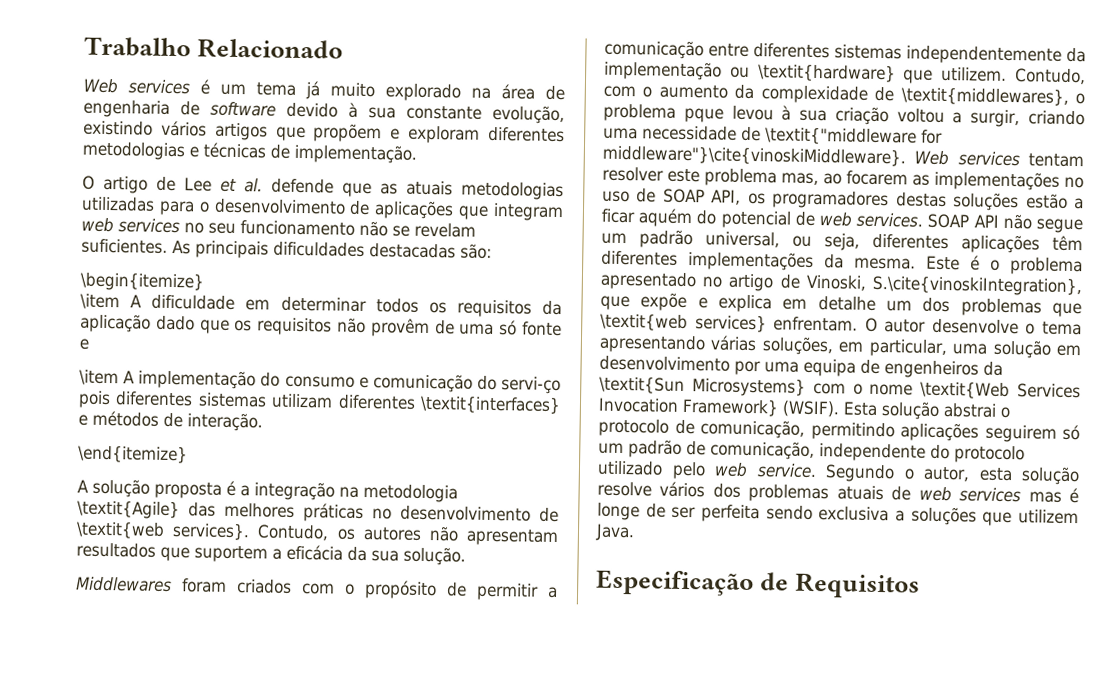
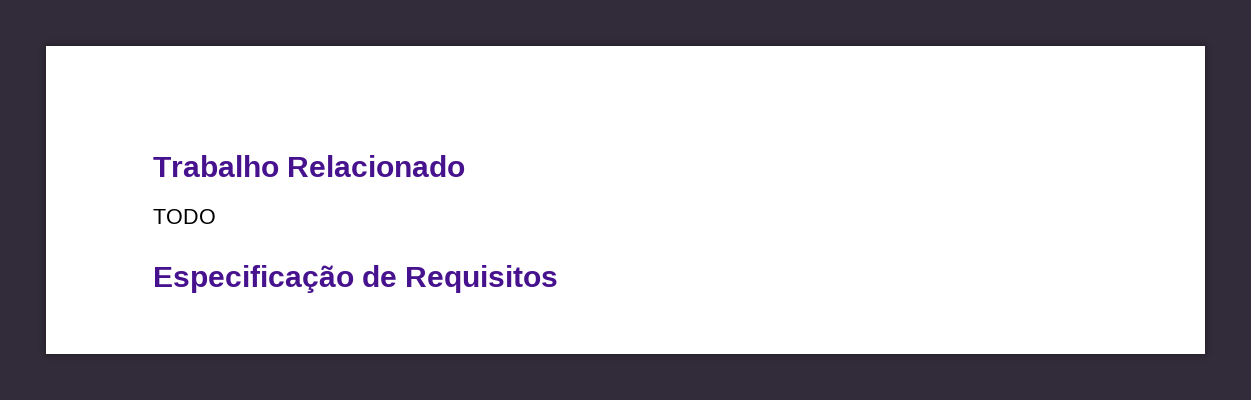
- Web services é um tema já muito explorado na área de engenharia de software devido à sua constante evolução, existindo vários artigos que propõem e exploram diferentes metodologias e técnicas de implementação.
- O artigo de Lee et al. defende que as atuais metodologias utilizadas para o desenvolvimento de aplicações que integram web services no seu funcionamento não se revelam suficientes. As principais dificuldades destacadas são:
- \begin{itemize}
- \item A dificuldade em determinar todos os requisitos da aplicação dado que os requisitos não provêm de uma só fonte e
- \item A implementação do consumo e comunicação do servi-ço pois diferentes sistemas utilizam diferentes \textit{interfaces} e métodos de interação.
- \end{itemize}
- A solução proposta é a integração na metodologia \textit{Agile} das melhores práticas no desenvolvimento de \textit{web services}. Contudo, os autores não apresentam resultados que suportem a eficácia da sua solução.
- Middlewares foram criados com o propósito de permitir a comunicação entre diferentes sistemas independentemente da implementação ou \textit{hardware} que utilizem. Contudo, com o aumento da complexidade de \textit{middlewares}, o problema pque levou à sua criação voltou a surgir, criando uma necessidade de \textit{"middleware for middleware"}\cite{vinoskiMiddleware}. Web services tentam resolver este problema mas, ao focarem as implementações no uso de SOAP API, os programadores destas soluções estão a ficar aquém do potencial de web services. SOAP API não segue um padrão universal, ou seja, diferentes aplicações têm diferentes implementações da mesma. Este é o problema apresentado no artigo de Vinoski, S.\cite{vinoskiIntegration}, que expõe e explica em detalhe um dos problemas que \textit{web services} enfrentam. O autor desenvolve o tema apresentando várias soluções, em particular, uma solução em desenvolvimento por uma equipa de engenheiros da \textit{Sun Microsystems} com o nome \textit{Web Services Invocation Framework} (WSIF). Esta solução abstrai o protocolo de comunicação, permitindo aplicações seguirem só um padrão de comunicação, independente do protocolo utilizado pelo web service. Segundo o autor, esta solução resolve vários dos problemas atuais de web services mas é longe de ser perfeita sendo exclusiva a soluções que utilizem Java.
+ TODO

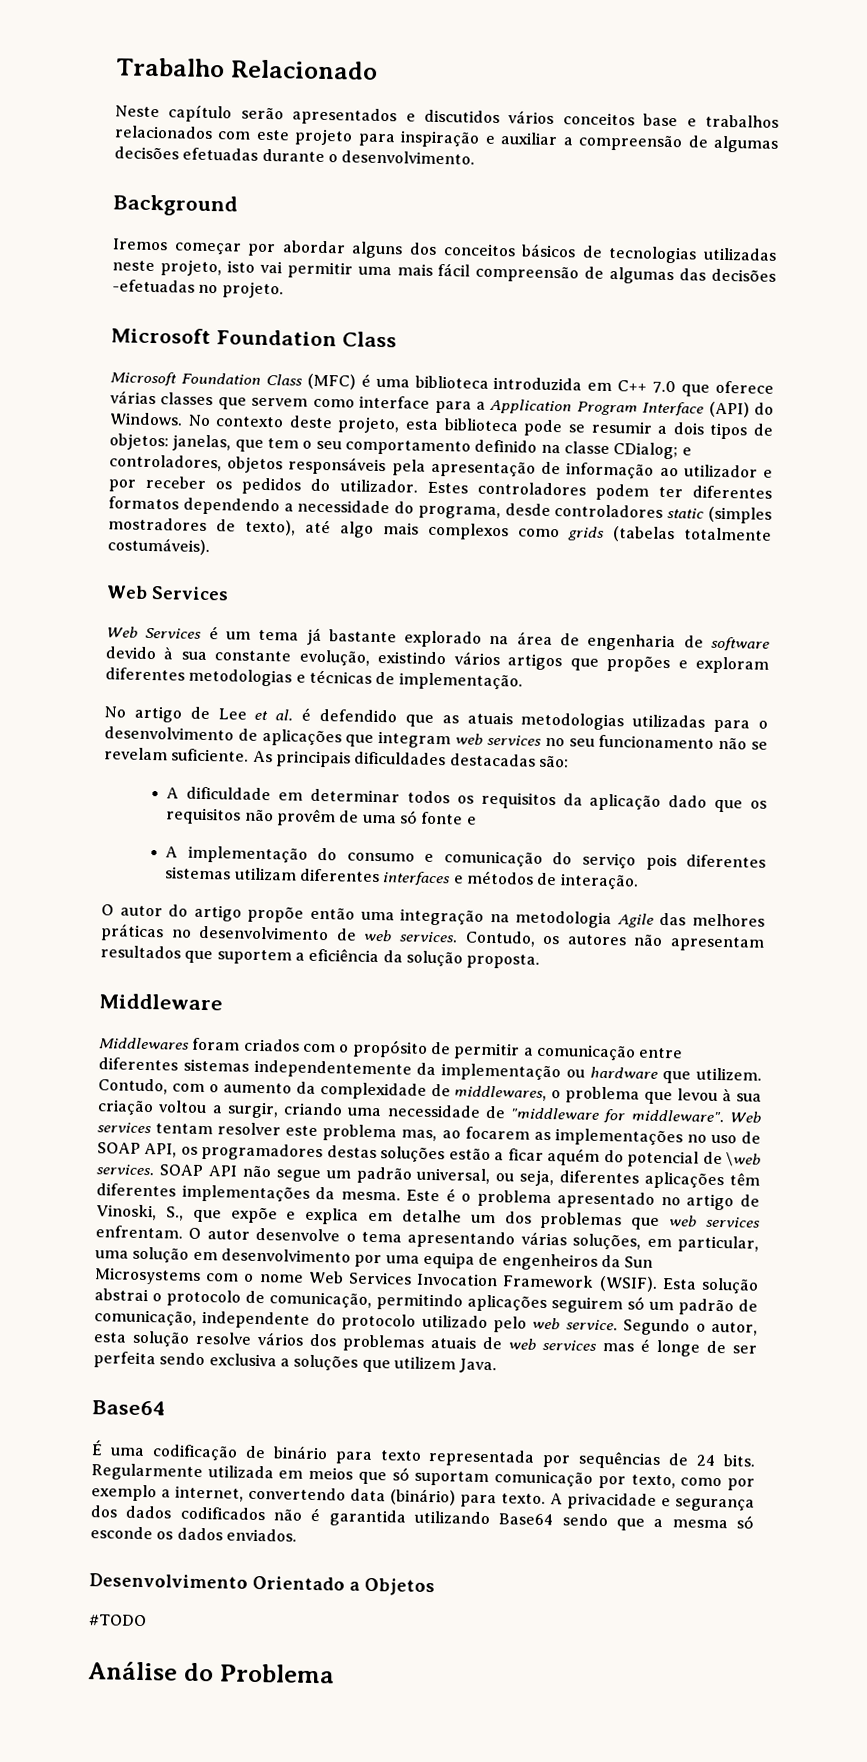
- TODO
- Especificação de Requisitos
+ Neste capítulo serão apresentados e discutidos vários conceitos base e trabalhos relacionados com este projeto para inspiração e auxiliar a compreensão de algumas decisões efetuadas durante o desenvolvimento.
+ Background
+ Iremos começar por abordar alguns dos conceitos básicos de tecnologias utilizadas neste projeto, isto vai permitir uma mais fácil compreensão de algumas das decisões -efetuadas no projeto.
+ Microsoft Foundation Class
+ Microsoft Foundation Class (MFC) é uma biblioteca introduzida em C++ 7.0 que oferece várias classes que servem como interface para a Application Program Interface (API) do Windows. No contexto deste projeto, esta biblioteca pode se resumir a dois tipos de objetos: janelas, que tem o seu comportamento definido na classe CDialog; e controladores, objetos responsáveis pela apresentação de informação ao utilizador e por receber os pedidos do utilizador. Estes controladores podem ter diferentes formatos dependendo a necessidade do programa, desde controladores static (simples mostradores de texto), até algo mais complexos como grids (tabelas totalmente costumáveis).
+ Web Services
+ Web Services é um tema já bastante explorado na área de engenharia de software devido à sua constante evolução, existindo vários artigos que propões e exploram diferentes metodologias e técnicas de implementação.
+ No artigo de Lee et al. é defendido que as atuais metodologias utilizadas para o desenvolvimento de aplicações que integram web services no seu funcionamento não se revelam suficiente. As principais dificuldades destacadas são:
+ A dificuldade em determinar todos os requisitos da aplicação dado que os requisitos não provêm de uma só fonte e
+ A implementação do consumo e comunicação do serviço pois diferentes sistemas utilizam diferentes interfaces e métodos de interação.
+ O autor do artigo propõe então uma integração na metodologia Agile das melhores práticas no desenvolvimento de web services. Contudo, os autores não apresentam resultados que suportem a eficiência da solução proposta.
+ Middleware
+ Middlewares foram criados com o propósito de permitir a comunicação entre diferentes sistemas independentemente da implementação ou hardware que utilizem. Contudo, com o aumento da complexidade de middlewares, o problema que levou à sua criação voltou a surgir, criando uma necessidade de "middleware for middleware". Web services tentam resolver este problema mas, ao focarem as implementações no uso de SOAP API, os programadores destas soluções estão a ficar aquém do potencial de \web services. SOAP API não segue um padrão universal, ou seja, diferentes aplicações têm diferentes implementações da mesma. Este é o problema apresentado no artigo de Vinoski, S., que expõe e explica em detalhe um dos problemas que web services enfrentam. O autor desenvolve o tema apresentando várias soluções, em particular, uma solução em desenvolvimento por uma equipa de engenheiros da Sun Microsystems com o nome Web Services Invocation Framework (WSIF). Esta solução abstrai o protocolo de comunicação, permitindo aplicações seguirem só um padrão de comunicação, independente do protocolo utilizado pelo web service. Segundo o autor, esta solução resolve vários dos problemas atuais de web services mas é longe de ser perfeita sendo exclusiva a soluções que utilizem Java.
+ Base64
+ É uma codificação de binário para texto representada por sequências de 24 bits. Regularmente utilizada em meios que só suportam comunicação por texto, como por exemplo a internet, convertendo data (binário) para texto. A privacidade e segurança dos dados codificados não é garantida utilizando Base64 sendo que a mesma só esconde os dados enviados.
+ Desenvolvimento Orientado a Objetos
+ #TODO
+ Análise do Problema

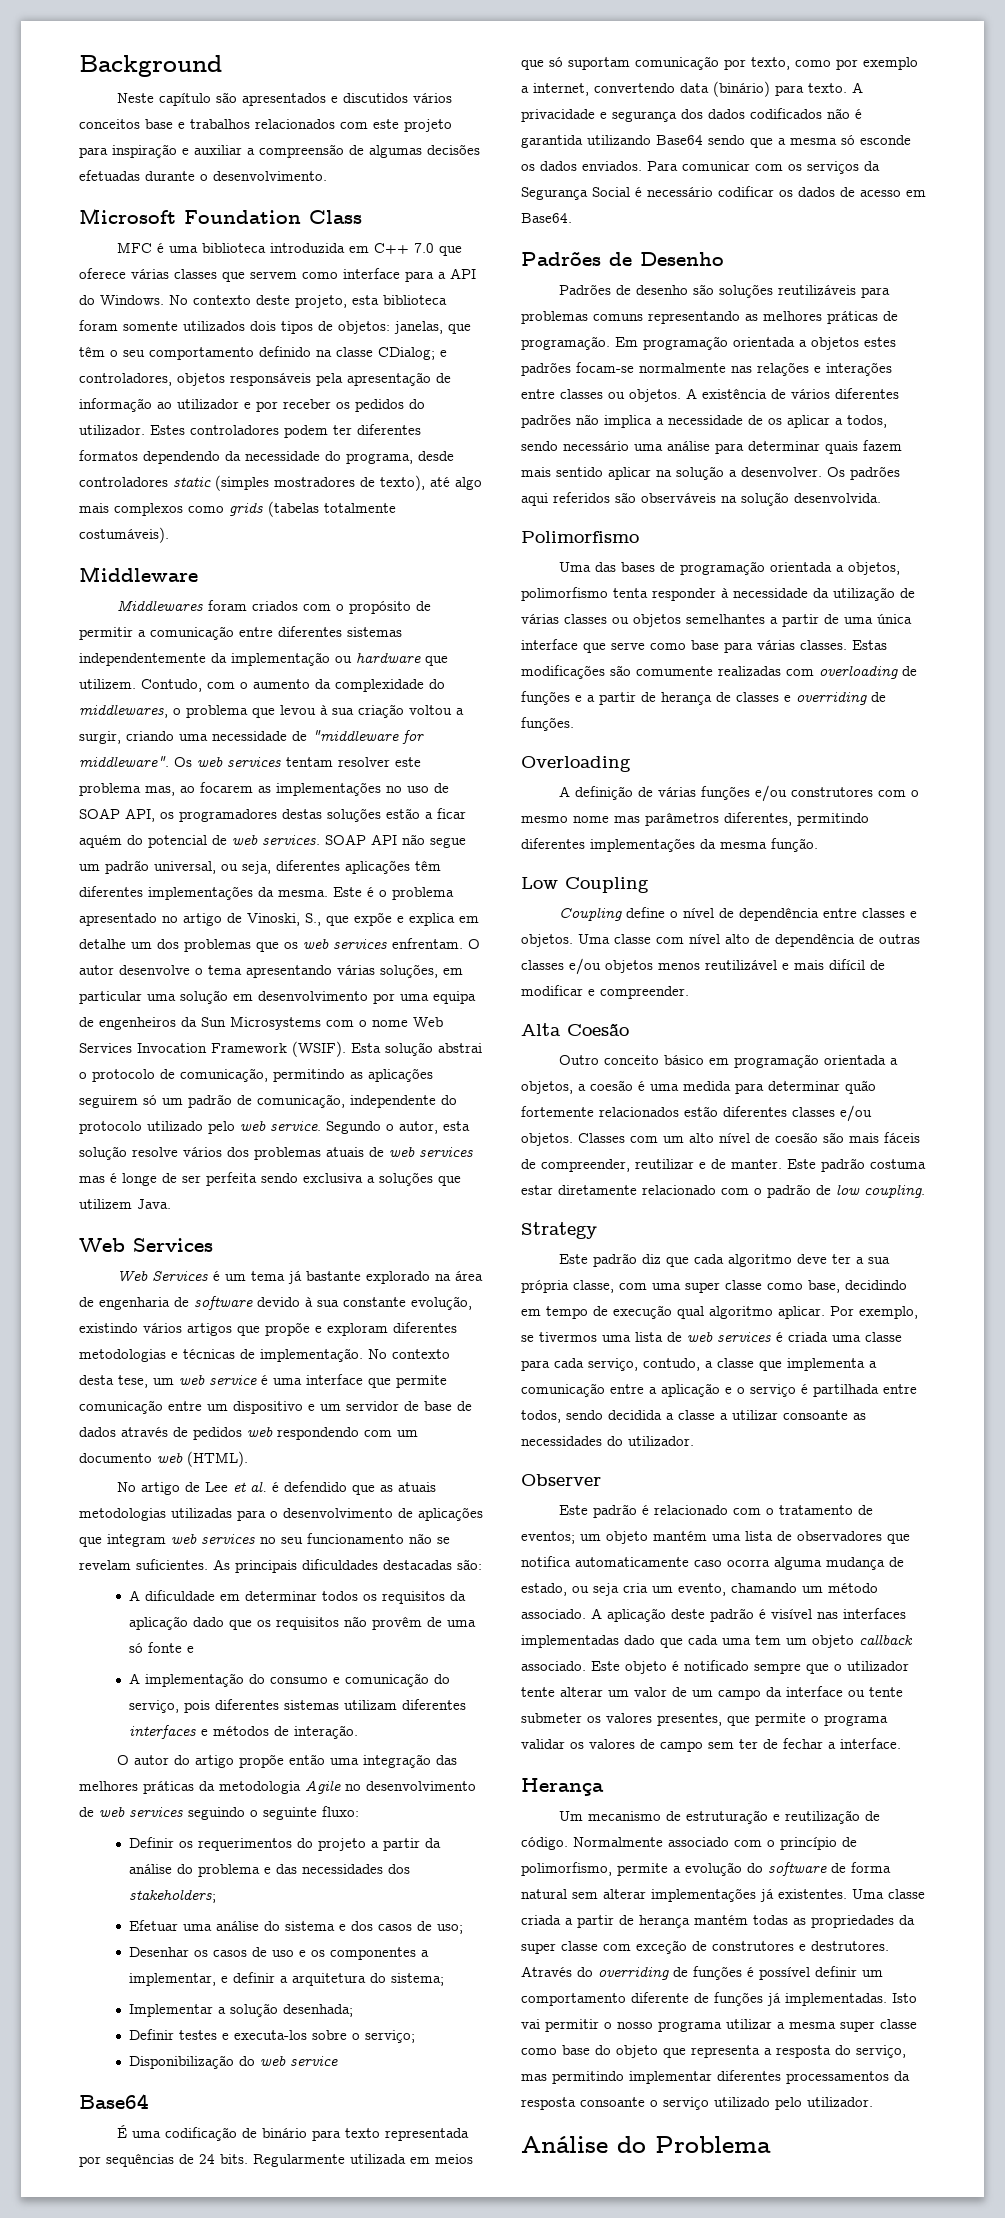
- Trabalho Relacionado
+ Background
- Neste capítulo serão apresentados e discutidos vários conceitos base e trabalhos relacionados com este projeto para inspiração e auxiliar a compreensão de algumas decisões efetuadas durante o desenvolvimento.
+ Neste capítulo são apresentados e discutidos vários conceitos base e trabalhos relacionados com este projeto para inspiração e auxiliar a compreensão de algumas decisões efetuadas durante o desenvolvimento.
- Background
- Iremos começar por abordar alguns dos conceitos básicos de tecnologias utilizadas neste projeto, isto vai permitir uma mais fácil compreensão de algumas das decisões -efetuadas no projeto.
- Microsoft Foundation Class (MFC) é uma biblioteca introduzida em C++ 7.0 que oferece várias classes que servem como interface para a Application Program Interface (API) do Windows.
+ MFC é uma biblioteca introduzida em C++ 7.0 que oferece várias classes que servem como interface para a API do Windows.
- No contexto deste projeto, esta biblioteca pode se resumir a dois tipos de objetos: janelas, que tem o seu comportamento definido na classe CDialog; e controladores, objetos responsáveis pela apresentação de informação ao utilizador e por receber os pedidos do utilizador.
+ No contexto deste projeto, esta biblioteca foram somente utilizados dois tipos de objetos: janelas, que têm o seu comportamento definido na classe CDialog; e controladores, objetos responsáveis pela apresentação de informação ao utilizador e por receber os pedidos do utilizador.
- Estes controladores podem ter diferentes formatos dependendo a necessidade do programa, desde controladores static (simples mostradores de texto), até algo mais complexos como grids (tabelas totalmente costumáveis).
- Web Services
- Web Services é um tema já bastante explorado na área de engenharia de software devido à sua constante evolução, existindo vários artigos que propões e exploram diferentes metodologias e técnicas de implementação.
- No artigo de Lee et al. é defendido que as atuais metodologias utilizadas para o desenvolvimento de aplicações que integram web services no seu funcionamento não se revelam suficiente. As principais dificuldades destacadas são:
- A dificuldade em determinar todos os requisitos da aplicação dado que os requisitos não provêm de uma só fonte e
- A implementação do consumo e comunicação do serviço pois diferentes sistemas utilizam diferentes interfaces e métodos de interação.
- O autor do artigo propõe então uma integração na metodologia Agile das melhores práticas no desenvolvimento de web services. Contudo, os autores não apresentam resultados que suportem a eficiência da solução proposta.
+ Estes controladores podem ter diferentes formatos dependendo da necessidade do programa, desde controladores static (simples mostradores de texto), até algo mais complexos como grids (tabelas totalmente costumáveis).
- Contudo, com o aumento da complexidade de middlewares, o problema que levou à sua criação voltou a surgir, criando uma necessidade de "middleware for middleware".
+ Contudo, com o aumento da complexidade do middlewares, o problema que levou à sua criação voltou a surgir, criando uma necessidade de "middleware for middleware".
- Web services tentam resolver este problema mas, ao focarem as implementações no uso de SOAP API, os programadores destas soluções estão a ficar aquém do potencial de \web services.
+ Os web services tentam resolver este problema mas, ao focarem as implementações no uso de SOAP API, os programadores destas soluções estão a ficar aquém do potencial de web services.
- Este é o problema apresentado no artigo de Vinoski, S., que expõe e explica em detalhe um dos problemas que web services enfrentam.
+ Este é o problema apresentado no artigo de Vinoski, S., que expõe e explica em detalhe um dos problemas que os web services enfrentam.
- O autor desenvolve o tema apresentando várias soluções, em particular, uma solução em desenvolvimento por uma equipa de engenheiros da Sun Microsystems com o nome Web Services Invocation Framework (WSIF).
+ O autor desenvolve o tema apresentando várias soluções, em particular uma solução em desenvolvimento por uma equipa de engenheiros da Sun Microsystems com o nome Web Services Invocation Framework (WSIF).
- Esta solução abstrai o protocolo de comunicação, permitindo aplicações seguirem só um padrão de comunicação, independente do protocolo utilizado pelo web service.
+ Esta solução abstrai o protocolo de comunicação, permitindo as aplicações seguirem só um padrão de comunicação, independente do protocolo utilizado pelo web service.
  Segundo o autor, esta solução resolve vários dos problemas atuais de web services mas é longe de ser perfeita sendo exclusiva a soluções que utilizem Java.
+ Web Services
+ Web Services é um tema já bastante explorado na área de engenharia de software devido à sua constante evolução, existindo vários artigos que propõe e exploram diferentes metodologias e técnicas de implementação. No contexto desta tese, um web service é uma interface que permite comunicação entre um dispositivo e um servidor de base de dados através de pedidos web respondendo com um documento web (HTML).
+ No artigo de Lee et al. é defendido que as atuais metodologias utilizadas para o desenvolvimento de aplicações que integram web services no seu funcionamento não se revelam suficientes. As principais dificuldades destacadas são:
+ A dificuldade em determinar todos os requisitos da aplicação dado que os requisitos não provêm de uma só fonte e
+ A implementação do consumo e comunicação do serviço, pois diferentes sistemas utilizam diferentes interfaces e métodos de interação.
+ O autor do artigo propõe então uma integração das melhores práticas da metodologia Agile no desenvolvimento de web services seguindo o seguinte fluxo:
+ Definir os requerimentos do projeto a partir da análise do problema e das necessidades dos stakeholders;
+ Efetuar uma análise do sistema e dos casos de uso;
+ Desenhar os casos de uso e os componentes a implementar, e definir a arquitetura do sistema;
+ Implementar a solução desenhada;
+ Definir testes e executa-los sobre o serviço;
+ Disponibilização do web service
- A privacidade e segurança dos dados codificados não é garantida utilizando Base64 sendo que a mesma só esconde os dados enviados.
- Desenvolvimento Orientado a Objetos
- #TODO
+ A privacidade e segurança dos dados codificados não é garantida utilizando Base64 sendo que a mesma só esconde os dados enviados. Para comunicar com os serviços da Segurança Social é necessário codificar os dados de acesso em Base64.
+ Padrões de Desenho
+ Padrões de desenho são soluções reutilizáveis para problemas comuns representando as melhores práticas de programação. Em programação orientada a objetos estes padrões focam-se normalmente nas relações e interações entre classes ou objetos. A existência de vários diferentes padrões não implica a necessidade de os aplicar a todos, sendo necessário uma análise para determinar quais fazem mais sentido aplicar na solução a desenvolver. Os padrões aqui referidos são observáveis na solução desenvolvida.
+ Polimorfismo
+ Uma das bases de programação orientada a objetos, polimorfismo tenta responder à necessidade da utilização de várias classes ou objetos semelhantes a partir de uma única interface que serve como base para várias classes. Estas modificações são comumente realizadas com overloading de funções e a partir de herança de classes e overriding de funções.
+ Overloading
+ A definição de várias funções e/ou construtores com o mesmo nome mas parâmetros diferentes, permitindo diferentes implementações da mesma função.
+ Low Coupling
+ Coupling define o nível de dependência entre classes e objetos. Uma classe com nível alto de dependência de outras classes e/ou objetos menos reutilizável e mais difícil de modificar e compreender.
+ Alta Coesão
+ Outro conceito básico em programação orientada a objetos, a coesão é uma medida para determinar quão fortemente relacionados estão diferentes classes e/ou objetos. Classes com um alto nível de coesão são mais fáceis de compreender, reutilizar e de manter. Este padrão costuma estar diretamente relacionado com o padrão de low coupling.
+ Strategy
+ Este padrão diz que cada algoritmo deve ter a sua própria classe, com uma super classe como base, decidindo em tempo de execução qual algoritmo aplicar. Por exemplo, se tivermos uma lista de web services é criada uma classe para cada serviço, contudo, a classe que implementa a comunicação entre a aplicação e o serviço é partilhada entre todos, sendo decidida a classe a utilizar consoante as necessidades do utilizador.
+ Observer
+ Este padrão é relacionado com o tratamento de eventos; um objeto mantém uma lista de observadores que notifica automaticamente caso ocorra alguma mudança de estado, ou seja cria um evento, chamando um método associado. A aplicação deste padrão é visível nas interfaces implementadas dado que cada uma tem um objeto callback associado. Este objeto é notificado sempre que o utilizador tente alterar um valor de um campo da interface ou tente submeter os valores presentes, que permite o programa validar os valores de campo sem ter de fechar a interface.
+ Herança
+ Um mecanismo de estruturação e reutilização de código. Normalmente associado com o princípio de polimorfismo, permite a evolução do software de forma natural sem alterar implementações já existentes. Uma classe criada a partir de herança mantém todas as propriedades da super classe com exceção de construtores e destrutores. Através do overriding de funções é possível definir um comportamento diferente de funções já implementadas. Isto vai permitir o nosso programa utilizar a mesma super classe como base do objeto que representa a resposta do serviço, mas permitindo implementar diferentes processamentos da resposta consoante o serviço utilizado pelo utilizador.

